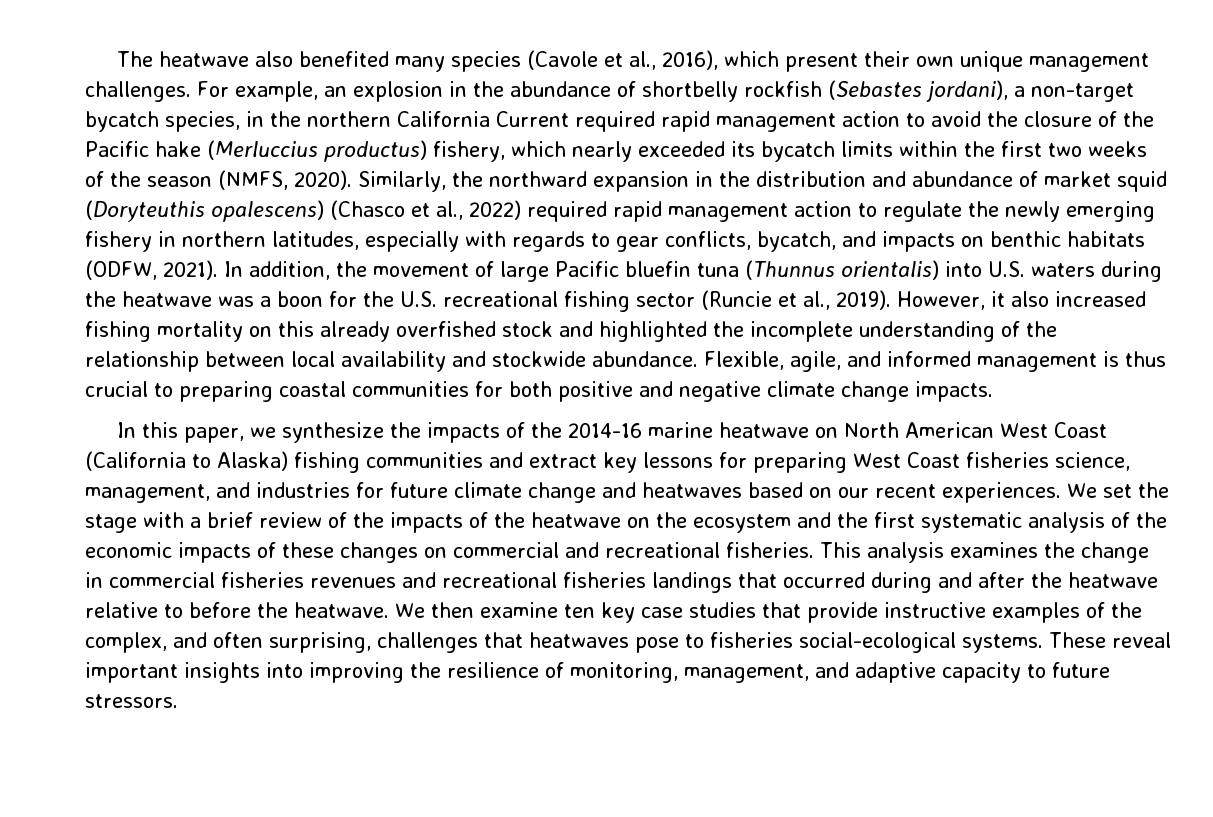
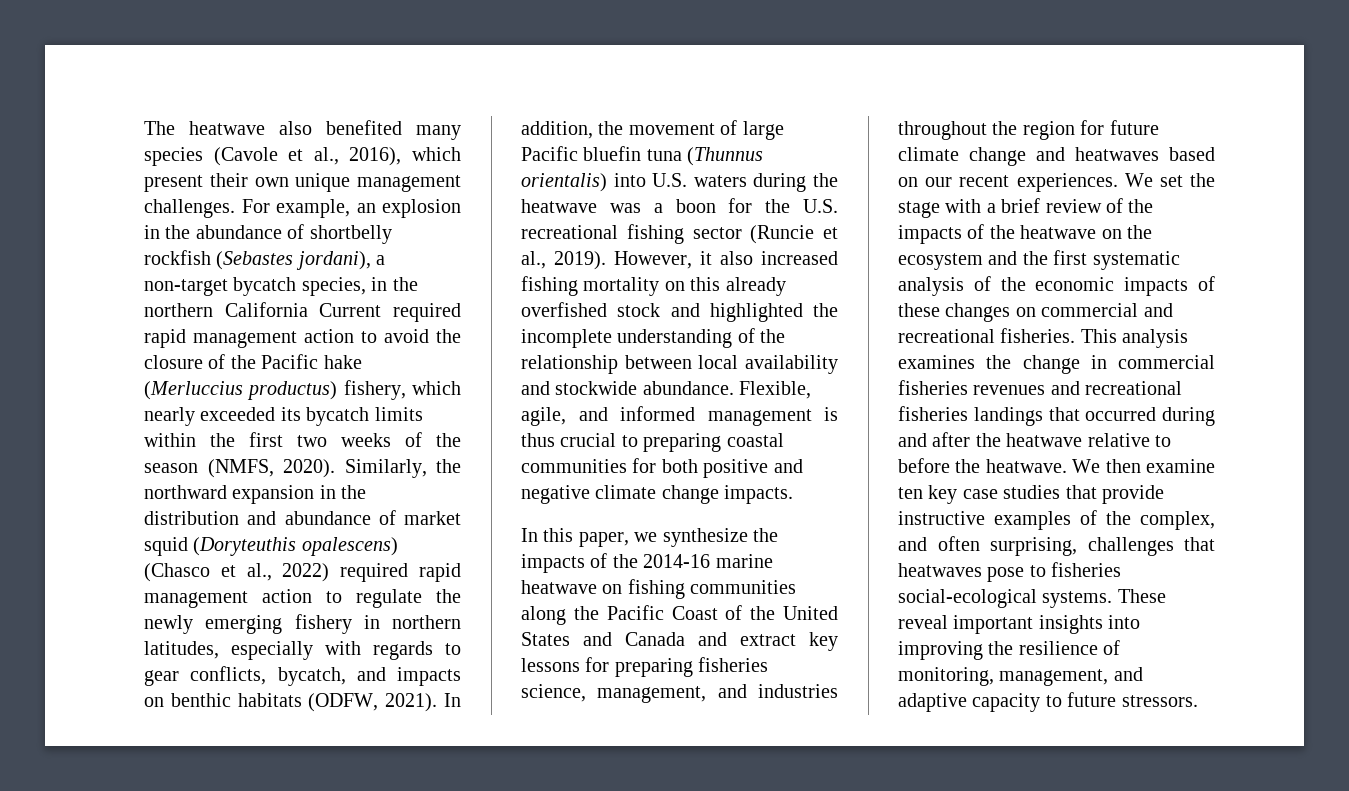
- In this paper, we synthesize the impacts of the 2014-16 marine heatwave on North American West Coast (California to Alaska) fishing communities and extract key lessons for preparing West Coast fisheries science, management, and industries for future climate change and heatwaves based on our recent experiences.
+ In this paper, we synthesize the impacts of the 2014-16 marine heatwave on fishing communities along the Pacific Coast of the United States and Canada and extract key lessons for preparing fisheries science, management, and industries throughout the region for future climate change and heatwaves based on our recent experiences.

